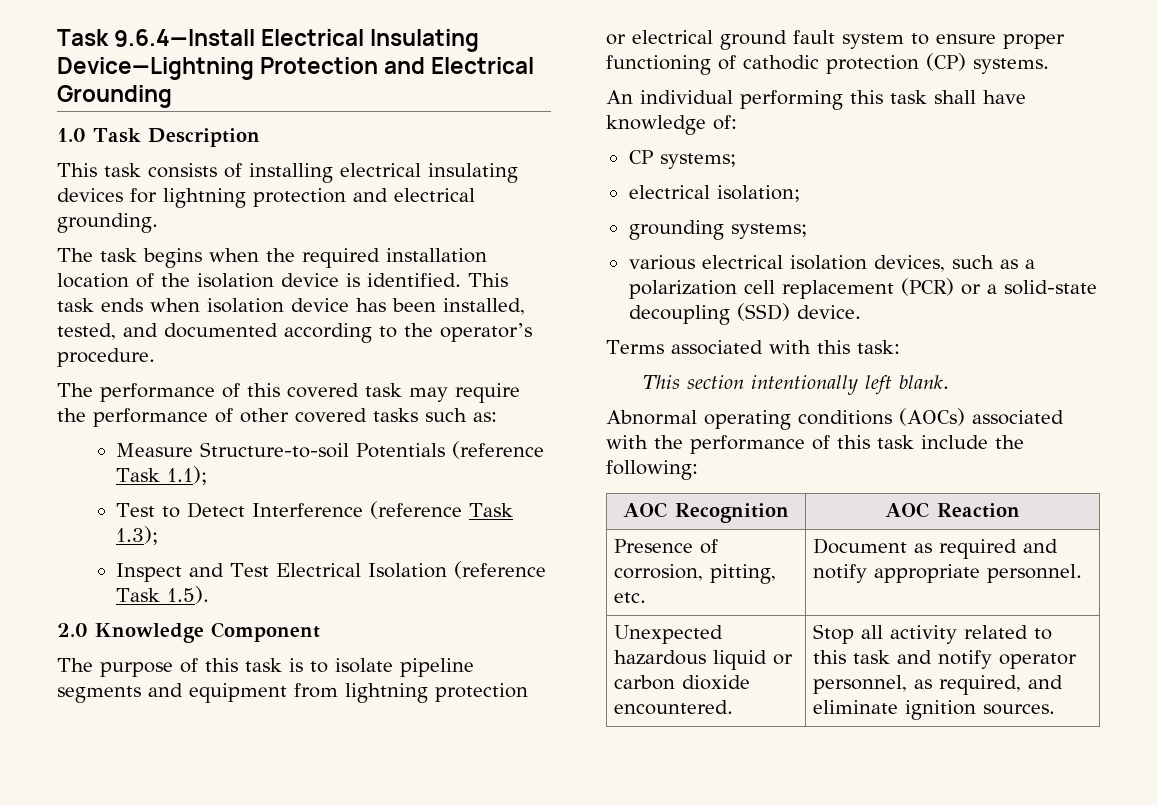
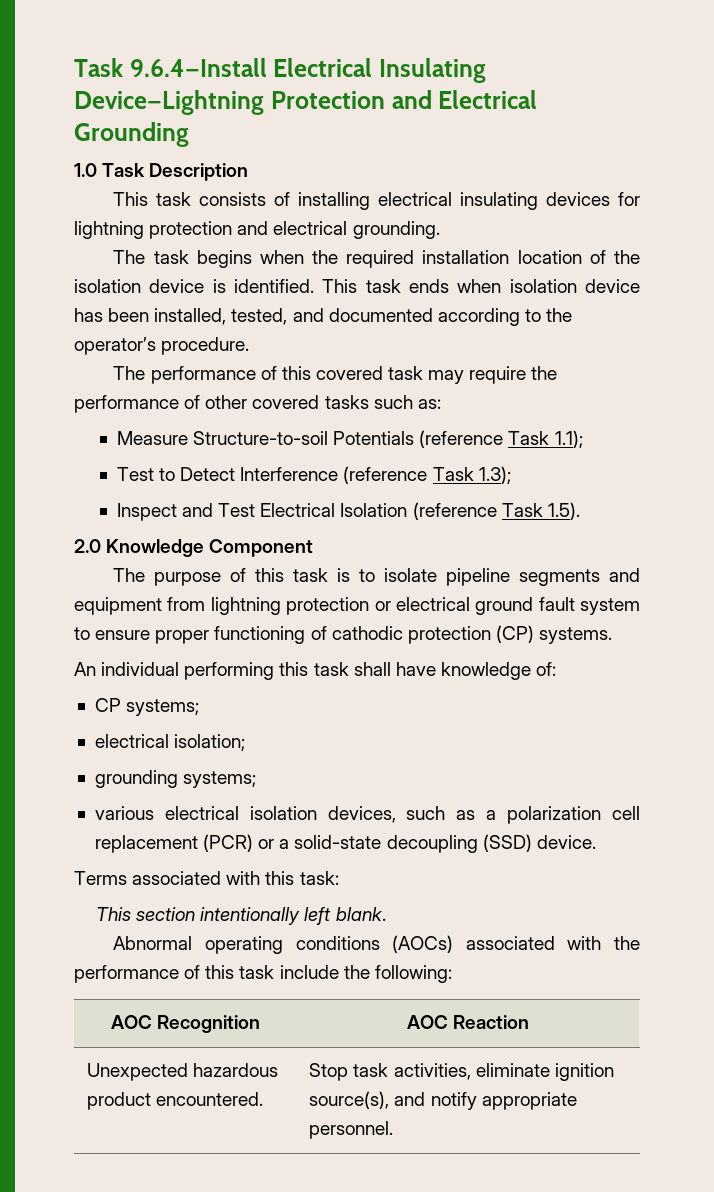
- Presence of corrosion, pitting, etc. | Document as required and notify appropriate personnel.
- Unexpected hazardous liquid or carbon dioxide encountered. | Stop all activity related to this task and notify operator personnel, as required, and eliminate ignition sources.
+ Unexpected hazardous product encountered. | Stop task activities, eliminate ignition source(s), and notify appropriate personnel.

